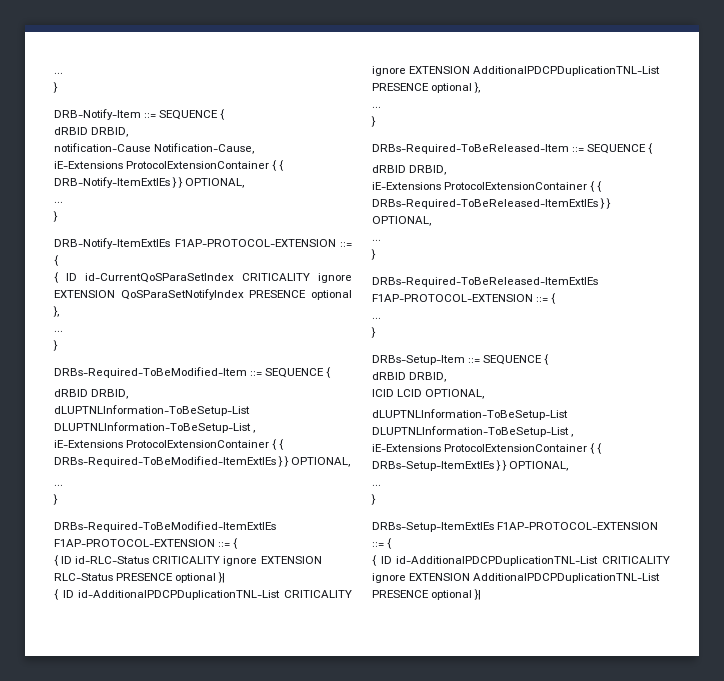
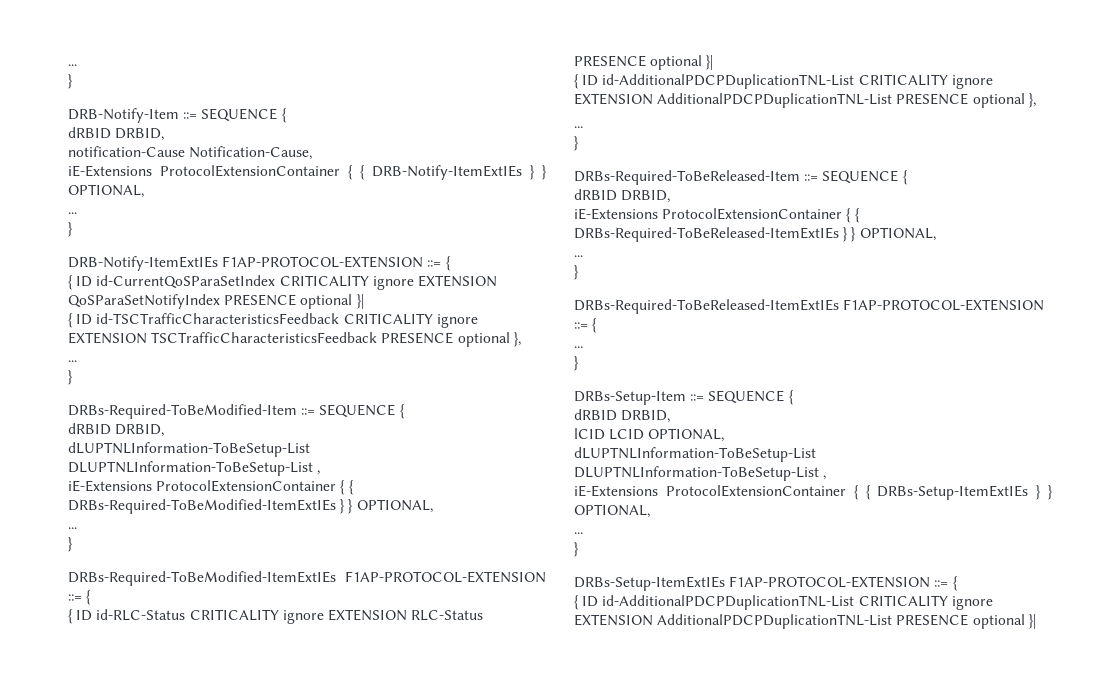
- { ID id-CurrentQoSParaSetIndex CRITICALITY ignore EXTENSION QoSParaSetNotifyIndex PRESENCE optional },
+ { ID id-CurrentQoSParaSetIndex CRITICALITY ignore EXTENSION QoSParaSetNotifyIndex PRESENCE optional }|
+ { ID id-TSCTrafficCharacteristicsFeedback CRITICALITY ignore EXTENSION TSCTrafficCharacteristicsFeedback PRESENCE optional },

